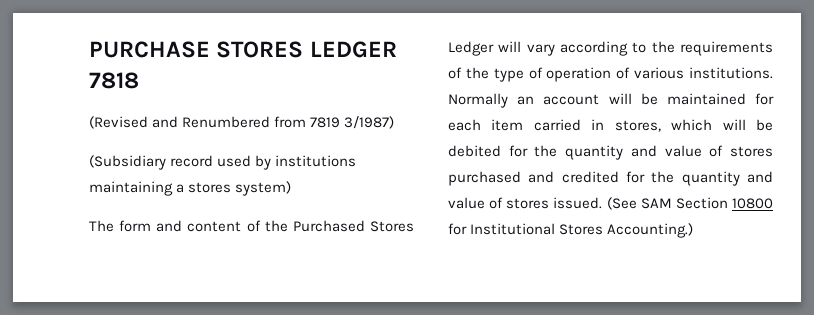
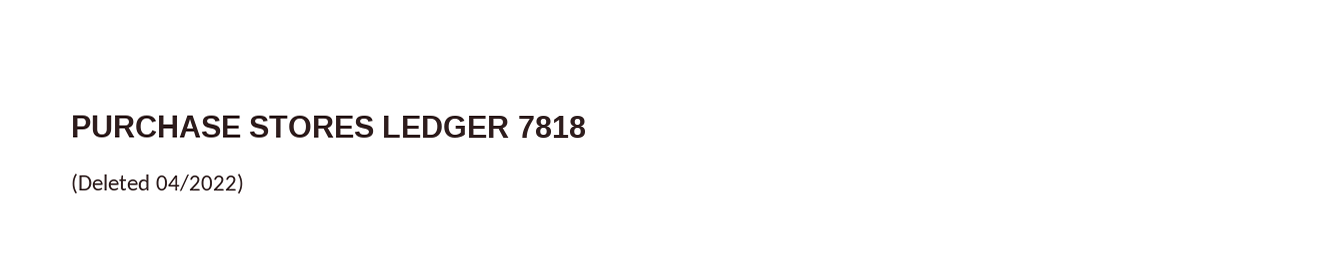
- (Revised and Renumbered from 7819 3/1987)
- (Subsidiary record used by institutions maintaining a stores system)
- The form and content of the Purchased Stores Ledger will vary according to the requirements of the type of operation of various institutions. Normally an account will be maintained for each item carried in stores, which will be debited for the quantity and value of stores purchased and credited for the quantity and value of stores issued. (See SAM Section 10800 for Institutional Stores Accounting.)
+ (Deleted 04/2022)

